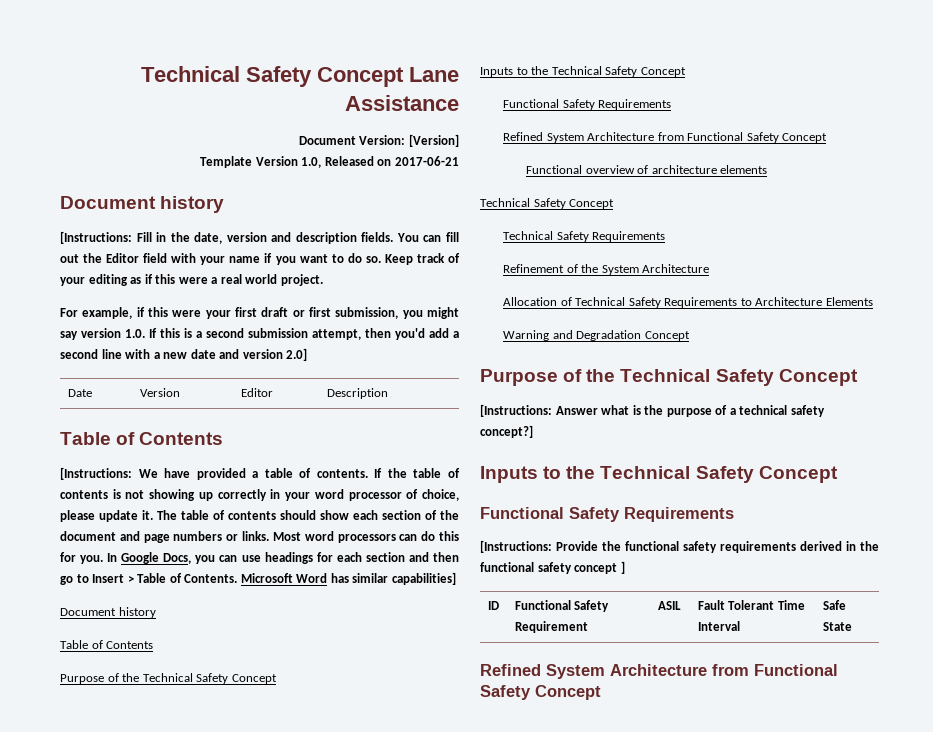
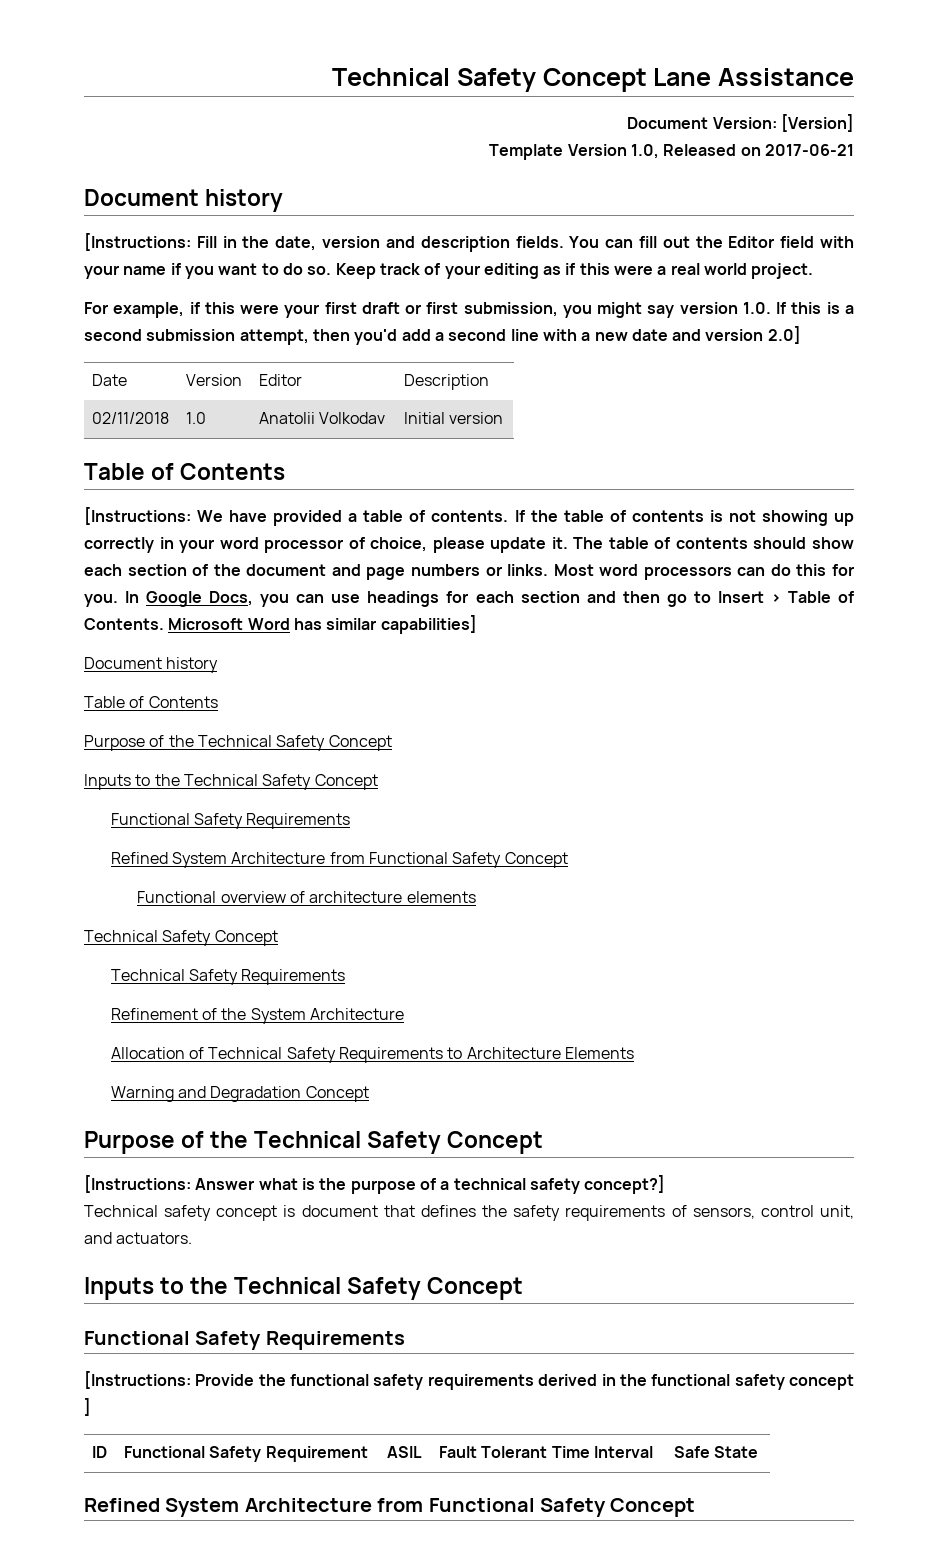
+ 02/11/2018 | 1.0 | Anatolii Volkodav | Initial version
+ Technical safety concept is document that defines the safety requirements of sensors, control unit, and actuators.

